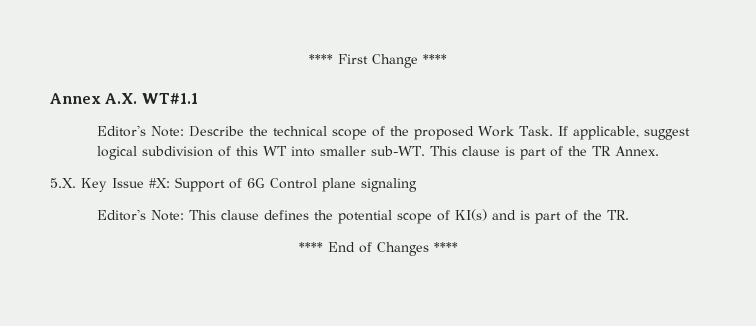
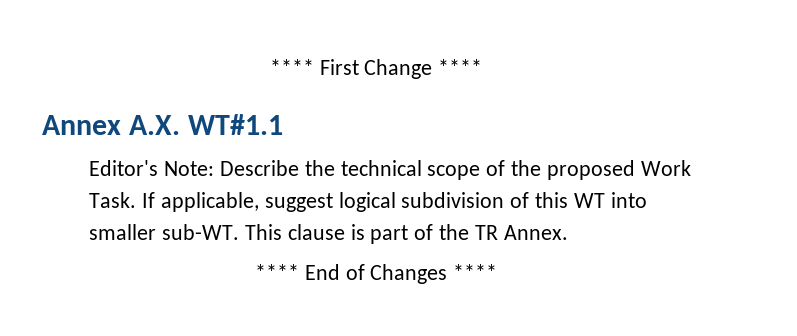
- 5.X. Key Issue #X: Support of 6G Control plane signaling
- Editor's Note: This clause defines the potential scope of KI(s) and is part of the TR.

